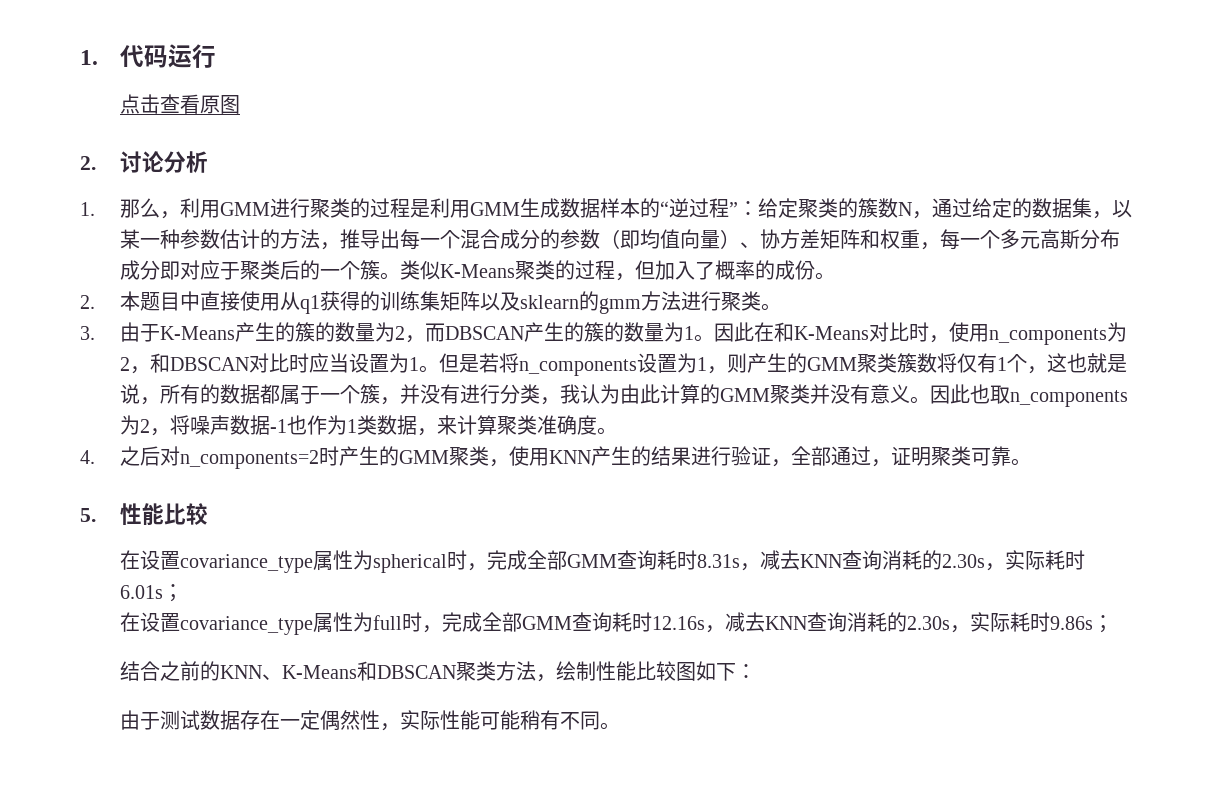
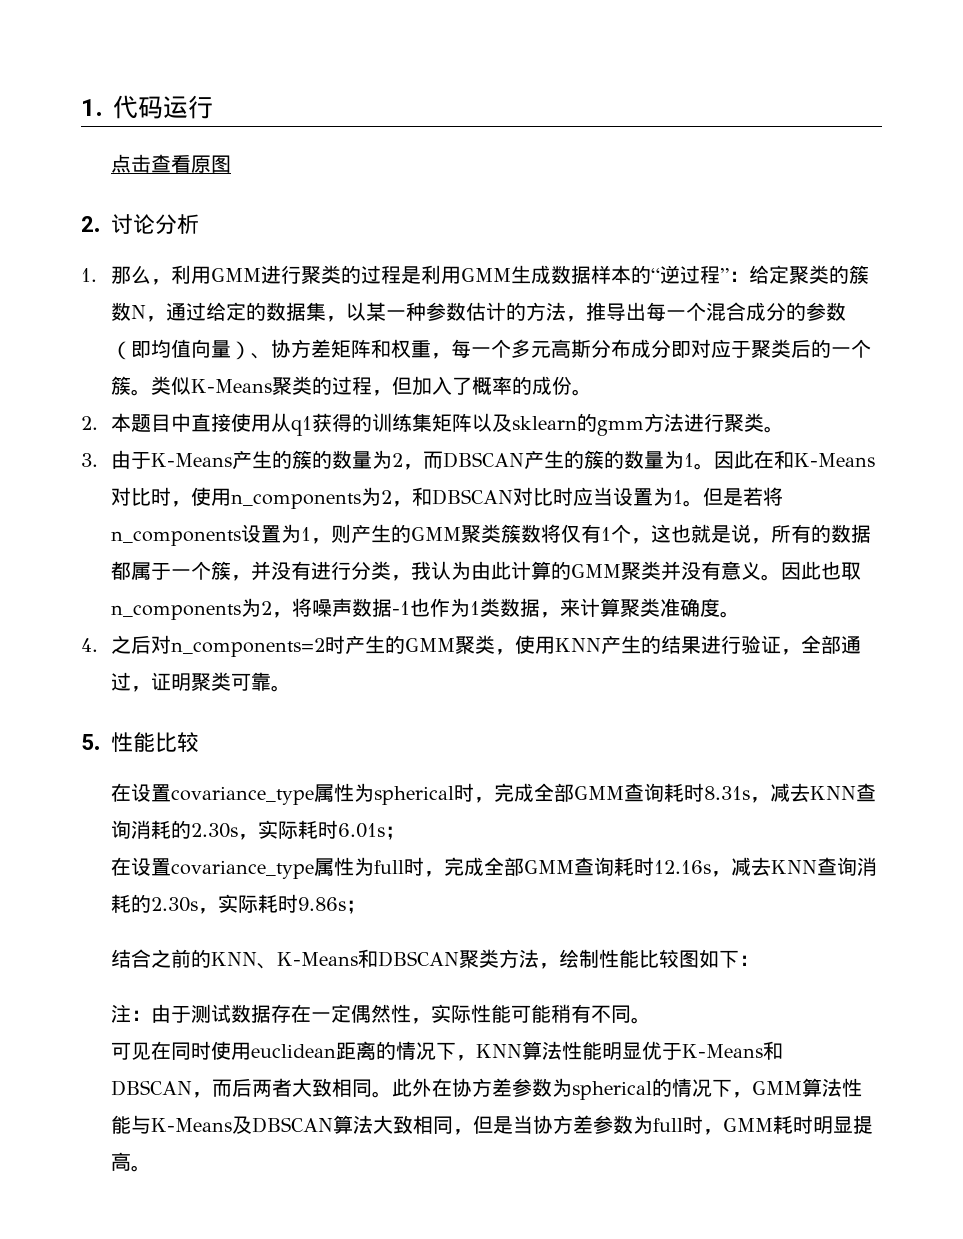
- 由于测试数据存在一定偶然性，实际性能可能稍有不同。
+ 注：由于测试数据存在一定偶然性，实际性能可能稍有不同。
+ 可见在同时使用euclidean距离的情况下，KNN算法性能明显优于K-Means和DBSCAN，而后两者大致相同。此外在协方差参数为spherical的情况下，GMM算法性能与K-Means及DBSCAN算法大致相同，但是当协方差参数为full时，GMM耗时明显提高。

